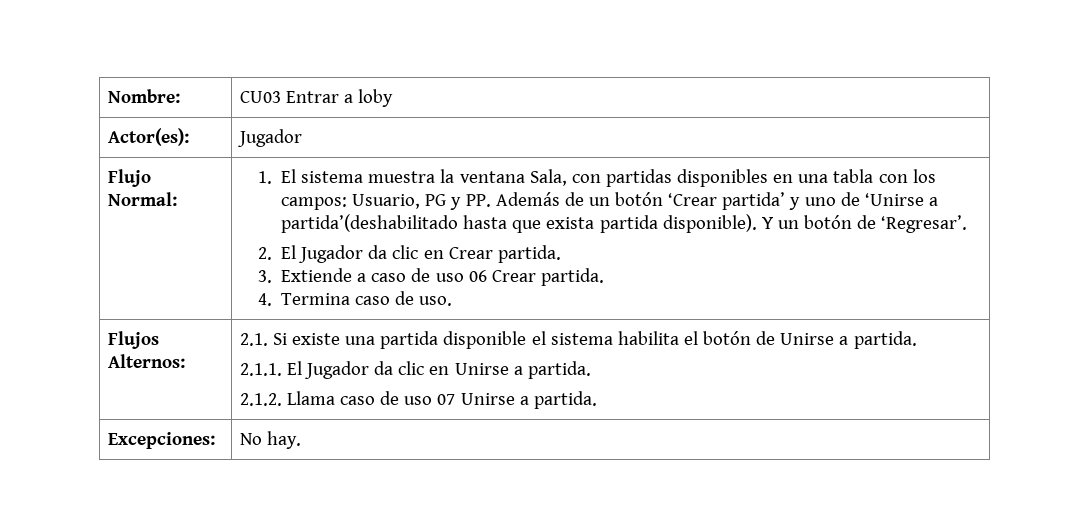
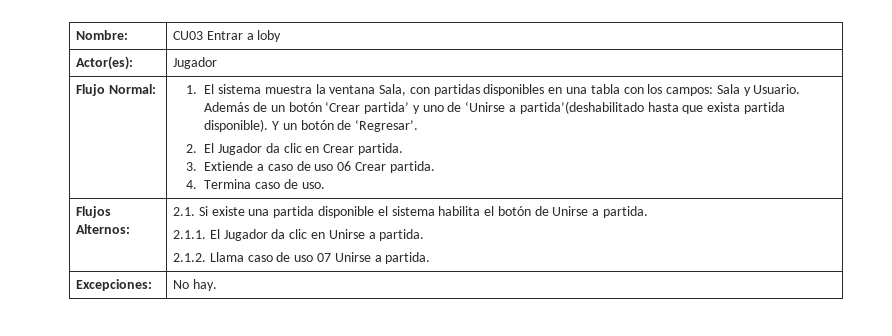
- 1. El sistema muestra la ventana Sala, con partidas disponibles en una tabla con los campos: Usuario, PG y PP. Además de un botón ‘Crear partida’ y uno de ‘Unirse a partida’(deshabilitado hasta que exista partida disponible).
+ 1. El sistema muestra la ventana Sala, con partidas disponibles en una tabla con los campos: Sala y Usuario. Además de un botón ‘Crear partida’ y uno de ‘Unirse a partida’(deshabilitado hasta que exista partida disponible).

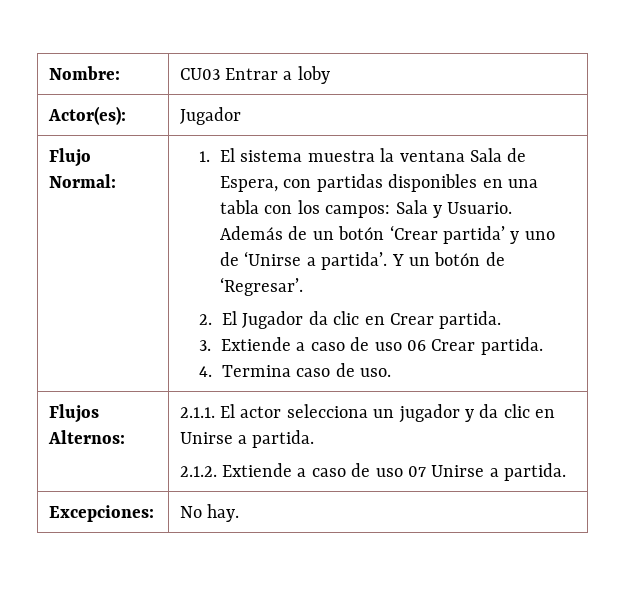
- 1. El sistema muestra la ventana Sala, con partidas disponibles en una tabla con los campos: Sala y Usuario.
+ 1. El sistema muestra la ventana Sala de Espera, con partidas disponibles en una tabla con los campos: Sala y Usuario.
- Además de un botón ‘Crear partida’ y uno de ‘Unirse a partida’(deshabilitado hasta que exista partida disponible).
+ Además de un botón ‘Crear partida’ y uno de ‘Unirse a partida’.
- Flujos Alternos: | 2.1. Si existe una partida disponible el sistema habilita el botón de Unirse a partida.
- 2.1.1. El Jugador da clic en Unirse a partida.
- 2.1.2. Llama caso de uso 07 Unirse a partida.
+ Flujos Alternos: | 2.1.1. El actor selecciona un jugador y da clic en Unirse a partida.
+ 2.1.2. Extiende a caso de uso 07 Unirse a partida.

